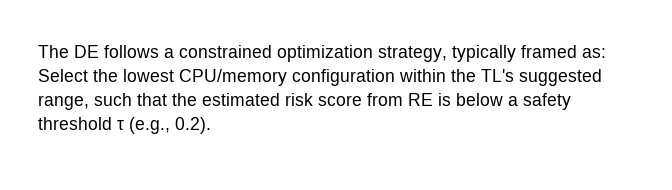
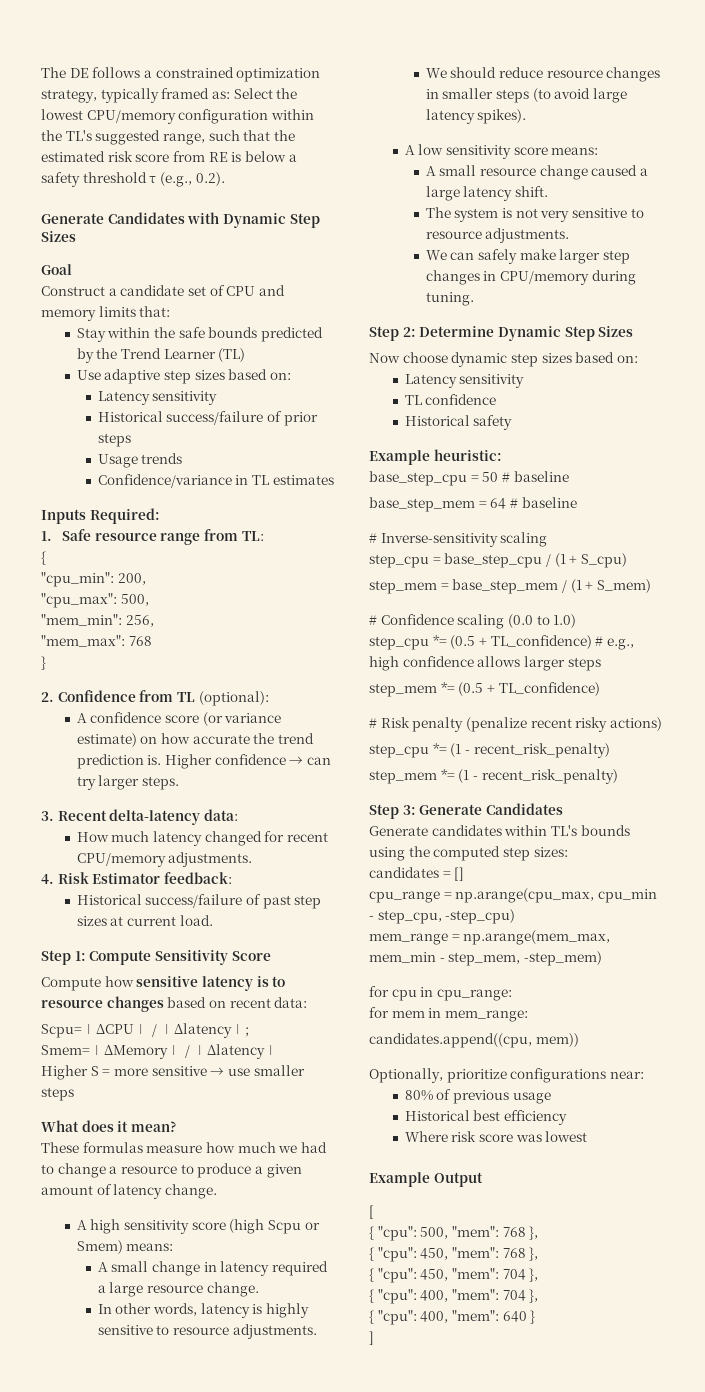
+ Generate Candidates with Dynamic Step Sizes
+ Goal
+ Construct a candidate set of CPU and memory limits that:
+ Stay within the safe bounds predicted by the Trend Learner (TL)
+ Use adaptive step sizes based on:
+ Latency sensitivity
+ Historical success/failure of prior steps
+ Usage trends
+ Confidence/variance in TL estimates
+ Inputs Required:
+ 1. Safe resource range from TL:
+ {
+ "cpu_min": 200,
+ "cpu_max": 500,
+ "mem_min": 256,
+ "mem_max": 768
+ }
+ 2. Confidence from TL (optional):
+ A confidence score (or variance estimate) on how accurate the trend prediction is. Higher confidence → can try larger steps.
+ 3. Recent delta-latency data:
+ How much latency changed for recent CPU/memory adjustments.
+ 4. Risk Estimator feedback:
+ Historical success/failure of past step sizes at current load.
+ Step 1: Compute Sensitivity Score
+ Compute how sensitive latency is to resource changes based on recent data:
+ Scpu=∣ΔCPU∣ / ∣Δlatency∣; Smem=∣ΔMemory∣ / ∣Δlatency∣
+ Higher S = more sensitive → use smaller steps
+ What does it mean?
+ These formulas measure how much we had to change a resource to produce a given amount of latency change.
+ A high sensitivity score (high Scpu or Smem) means:
+ A small change in latency required a large resource change.
+ In other words, latency is highly sensitive to resource adjustments.
+ We should reduce resource changes in smaller steps (to avoid large latency spikes).
+ A low sensitivity score means:
+ A small resource change caused a large latency shift.
+ The system is not very sensitive to resource adjustments.
+ We can safely make larger step changes in CPU/memory during tuning.
+ Step 2: Determine Dynamic Step Sizes
+ Now choose dynamic step sizes based on:
+ Latency sensitivity
+ TL confidence
+ Historical safety
+ Example heuristic:
+ base_step_cpu = 50 # baseline
+ base_step_mem = 64 # baseline
+ # Inverse-sensitivity scaling
+ step_cpu = base_step_cpu / (1 + S_cpu)
+ step_mem = base_step_mem / (1 + S_mem)
+ # Confidence scaling (0.0 to 1.0)
+ step_cpu *= (0.5 + TL_confidence) # e.g., high confidence allows larger steps
+ step_mem *= (0.5 + TL_confidence)
+ # Risk penalty (penalize recent risky actions)
+ step_cpu *= (1 - recent_risk_penalty)
+ step_mem *= (1 - recent_risk_penalty)
+ Step 3: Generate Candidates
+ Generate candidates within TL's bounds using the computed step sizes:
+ candidates = []
+ cpu_range = np.arange(cpu_max, cpu_min - step_cpu, -step_cpu)
+ mem_range = np.arange(mem_max, mem_min - step_mem, -step_mem)
+ for cpu in cpu_range:
+ for mem in mem_range:
+ candidates.append((cpu, mem))
+ Optionally, prioritize configurations near:
+ 80% of previous usage
+ Historical best efficiency
+ Where risk score was lowest
+ Example Output
+ [
+ { "cpu": 500, "mem": 768 },
+ { "cpu": 450, "mem": 768 },
+ { "cpu": 450, "mem": 704 },
+ { "cpu": 400, "mem": 704 },
+ { "cpu": 400, "mem": 640 }
+ ]

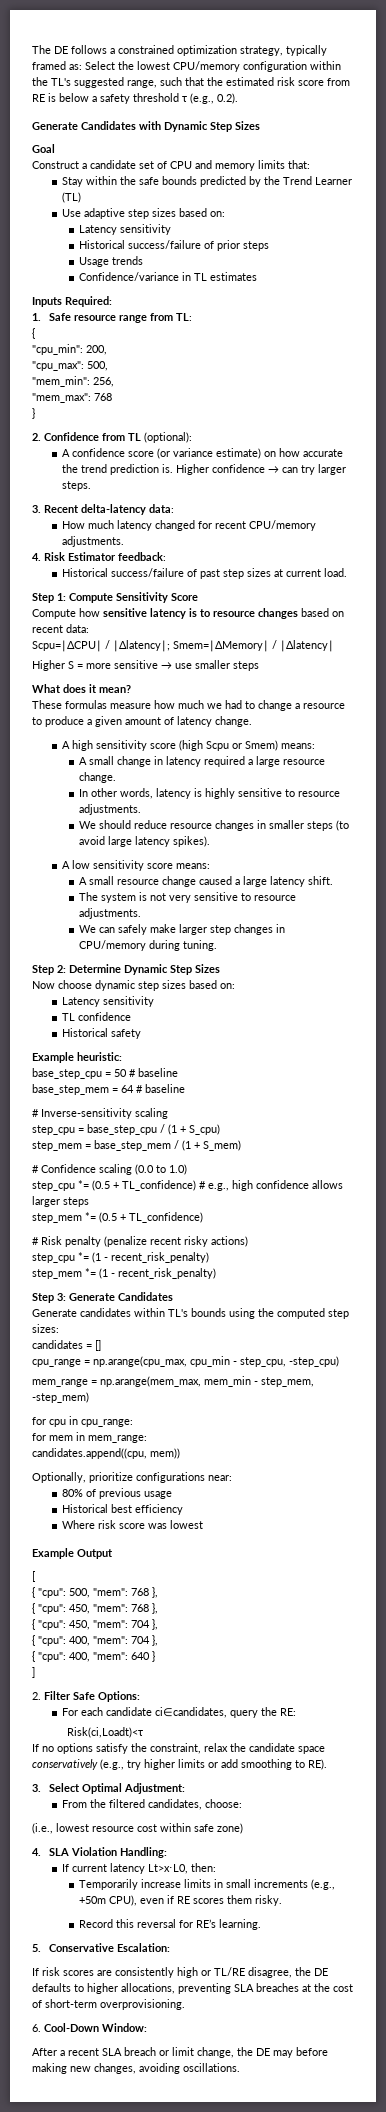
+ 2. Filter Safe Options:
+ For each candidate ci∈candidates, query the RE:
+ Risk(ci,Loadt)<τ
+ If no options satisfy the constraint, relax the candidate space conservatively (e.g., try higher limits or add smoothing to RE).
+ 3. Select Optimal Adjustment:
+ From the filtered candidates, choose:
+ (i.e., lowest resource cost within safe zone)
+ 4. SLA Violation Handling:
+ If current latency Lt>x⋅L0, then:
+ Temporarily increase limits in small increments (e.g., +50m CPU), even if RE scores them risky.
+ Record this reversal for RE’s learning.
+ 5. Conservative Escalation:
+ If risk scores are consistently high or TL/RE disagree, the DE defaults to higher allocations, preventing SLA breaches at the cost of short-term overprovisioning.
+ 6. Cool-Down Window:
+ After a recent SLA breach or limit change, the DE may before making new changes, avoiding oscillations.

